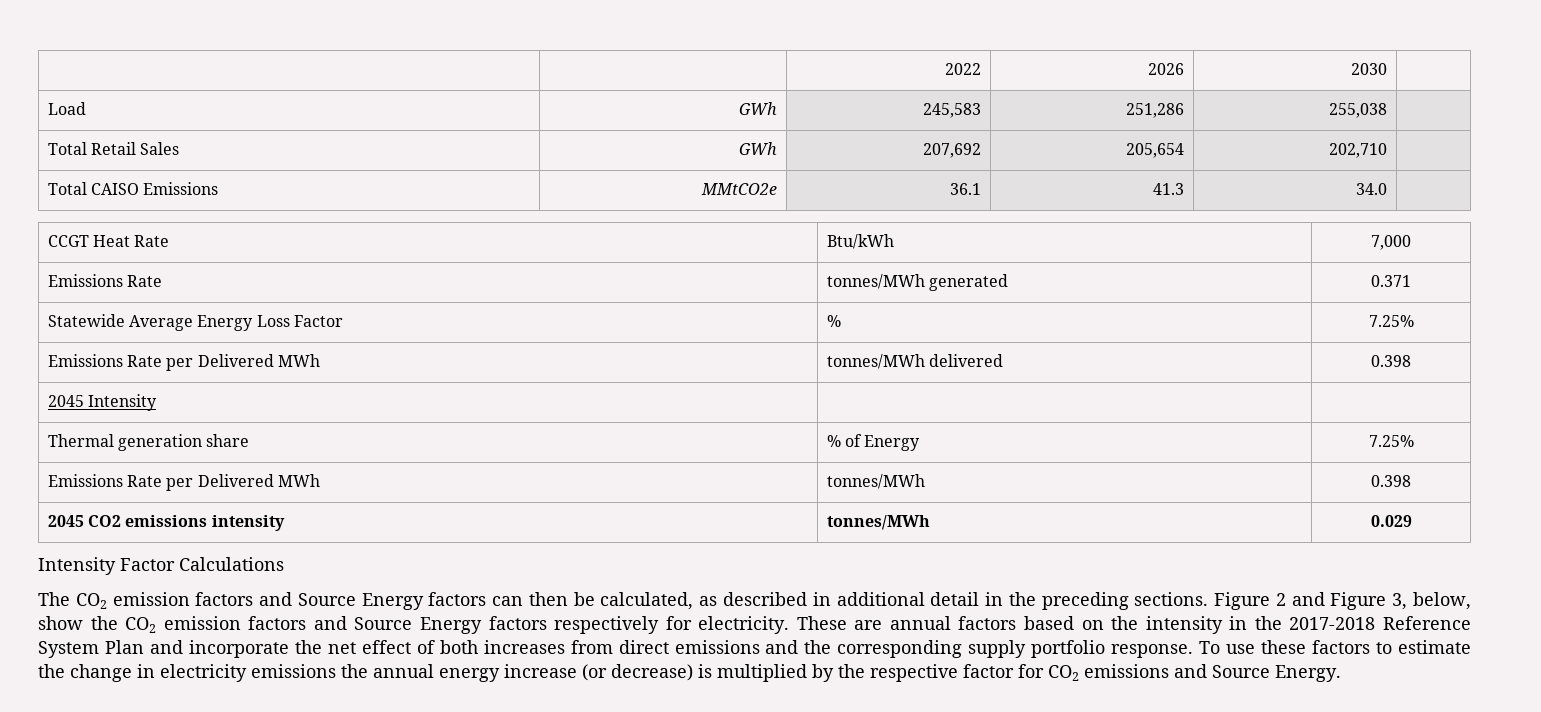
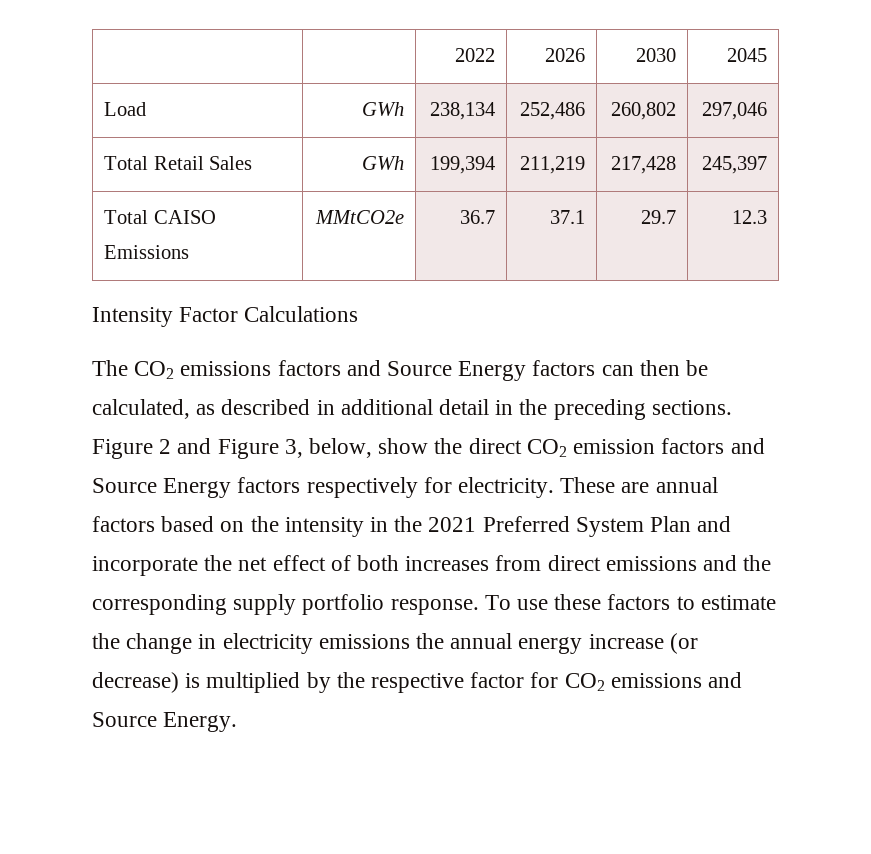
- | | 2022 | 2026 | 2030 |
+ | | 2022 | 2026 | 2030 | 2045
- Load | GWh | 245,583 | 251,286 | 255,038 |
+ Load | GWh | 238,134 | 252,486 | 260,802 | 297,046
- Total Retail Sales | GWh | 207,692 | 205,654 | 202,710 |
+ Total Retail Sales | GWh | 199,394 | 211,219 | 217,428 | 245,397
- Total CAISO Emissions | MMtCO2e | 36.1 | 41.3 | 34.0 |
- CCGT Heat Rate | Btu/kWh | 7,000
- Emissions Rate | tonnes/MWh generated | 0.371
- Statewide Average Energy Loss Factor | % | 7.25%
- Emissions Rate per Delivered MWh | tonnes/MWh delivered | 0.398
- 2045 Intensity | |
- Thermal generation share | % of Energy | 7.25%
- Emissions Rate per Delivered MWh | tonnes/MWh | 0.398
- 2045 CO2 emissions intensity | tonnes/MWh | 0.029
+ Total CAISO Emissions | MMtCO2e | 36.7 | 37.1 | 29.7 | 12.3
- The CO2 emission factors and Source Energy factors can then be calculated, as described in additional detail in the preceding sections.
+ The CO2 emissions factors and Source Energy factors can then be calculated, as described in additional detail in the preceding sections.
- Figure 2 and Figure 3, below, show the CO2 emission factors and Source Energy factors respectively for electricity.
+ Figure 2 and Figure 3, below, show the direct CO2 emission factors and Source Energy factors respectively for electricity.
- These are annual factors based on the intensity in the 2017-2018 Reference System Plan and incorporate the net effect of both increases from direct emissions and the corresponding supply portfolio response.
+ These are annual factors based on the intensity in the 2021 Preferred System Plan and incorporate the net effect of both increases from direct emissions and the corresponding supply portfolio response.

